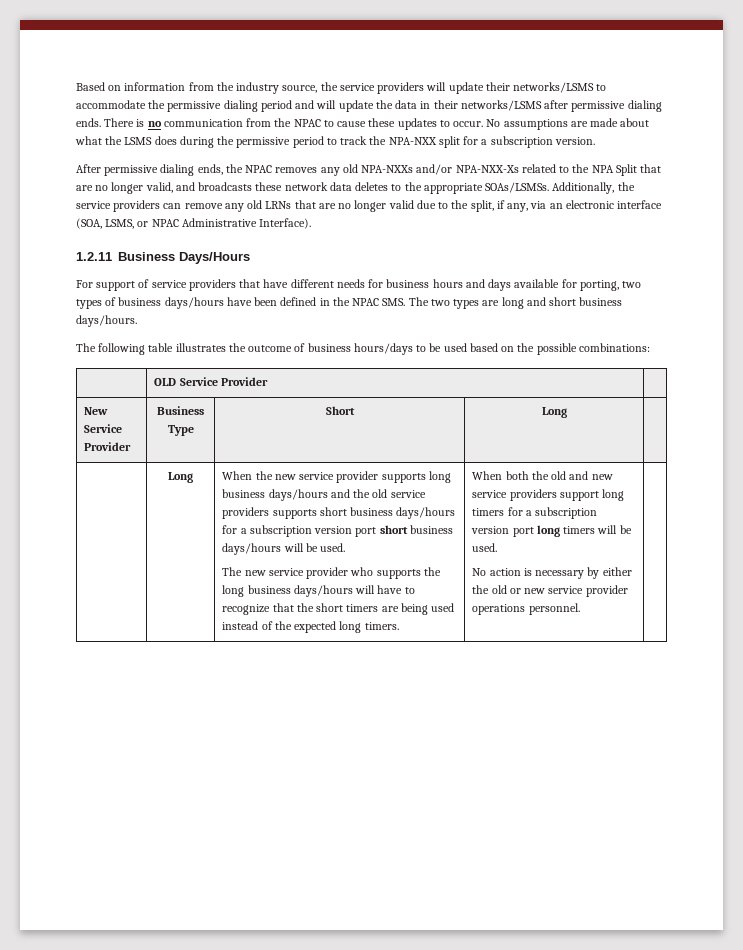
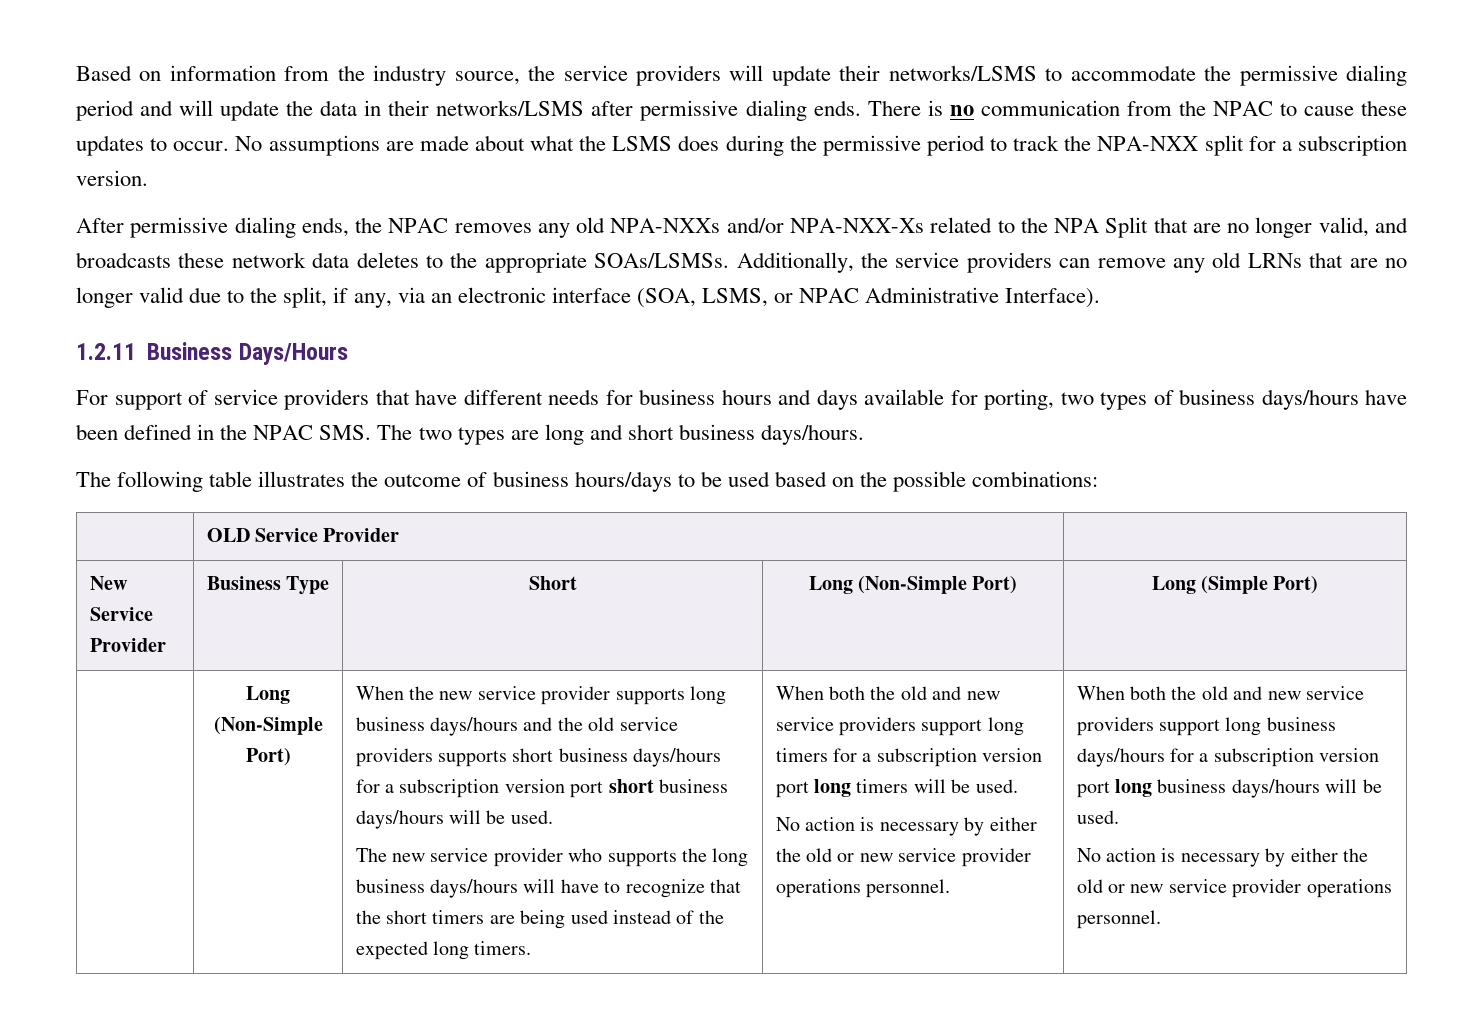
- New Service Provider | Business Type | Short | Long |
- | Long
+ New Service Provider | Business Type | Short | Long (Non-Simple Port) | Long (Simple Port)
+ | Long (Non-Simple Port)
+ When both the old and new service providers support long business days/hours for a subscription version port long business days/hours will be used.
+ No action is necessary by either the old or new service provider operations personnel.

